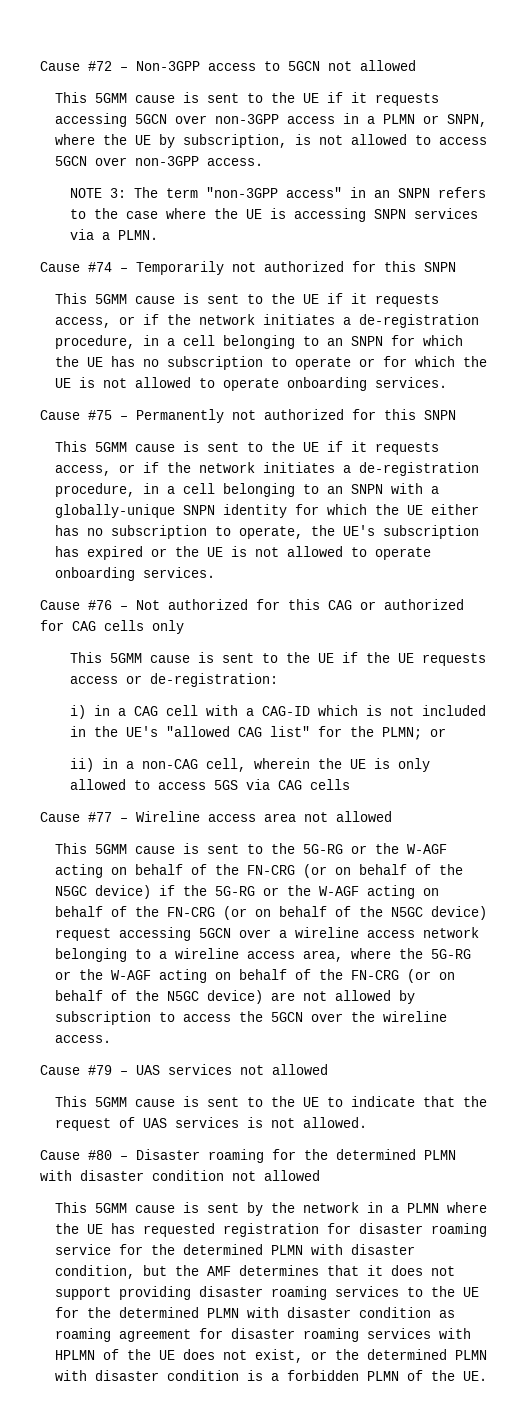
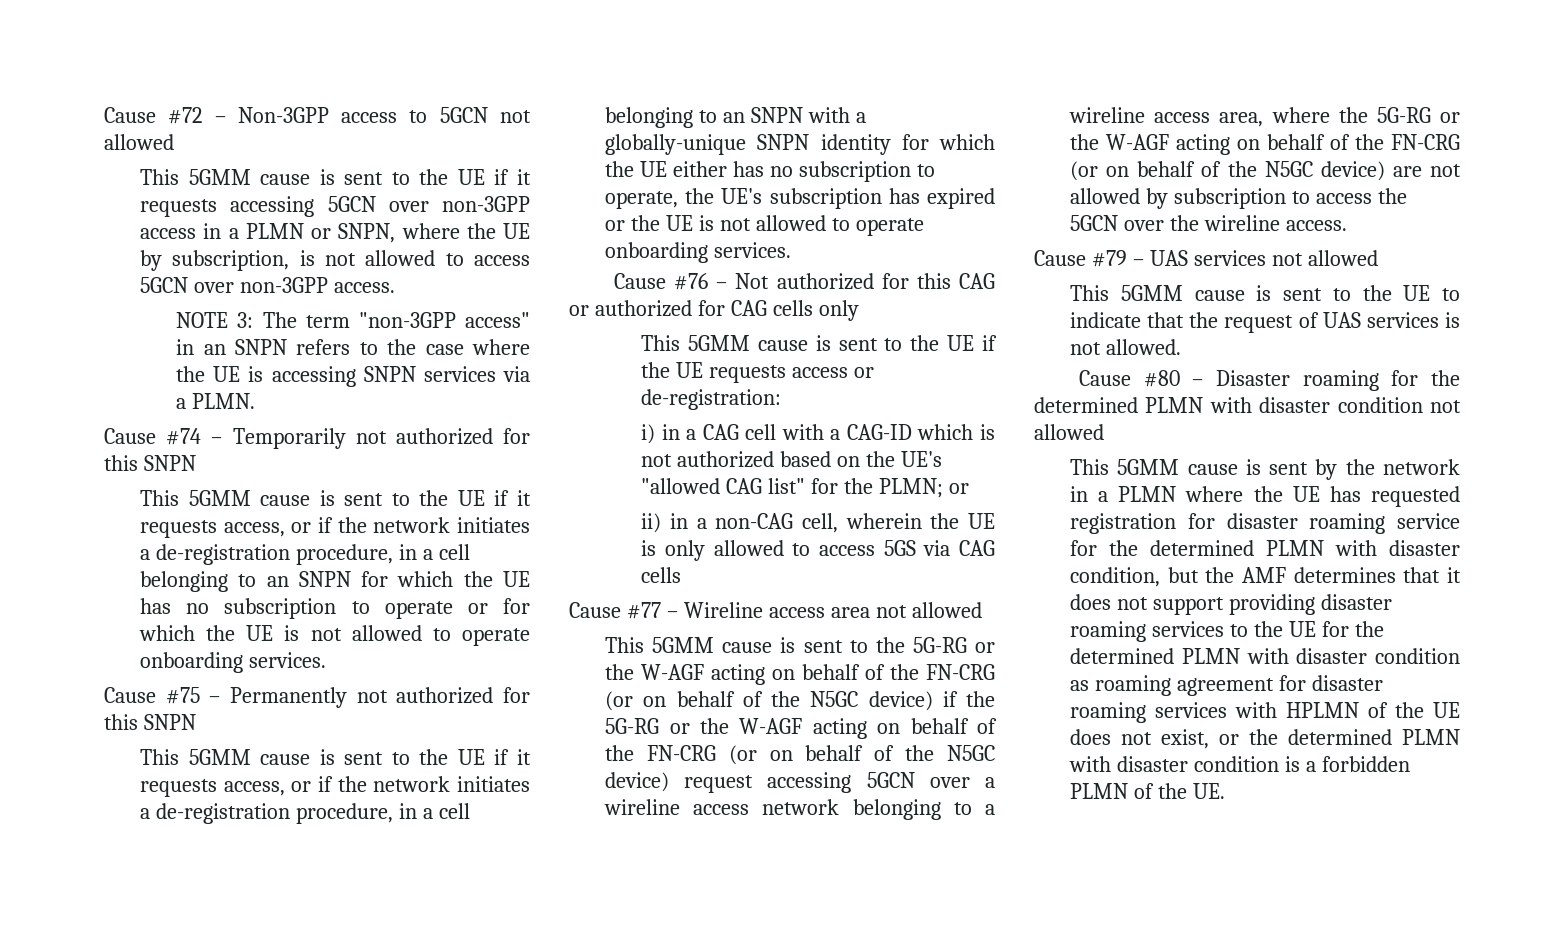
- i) in a CAG cell with a CAG-ID which is not included in the UE's "allowed CAG list" for the PLMN; or
+ i) in a CAG cell with a CAG-ID which is not authorized based on the UE's "allowed CAG list" for the PLMN; or

